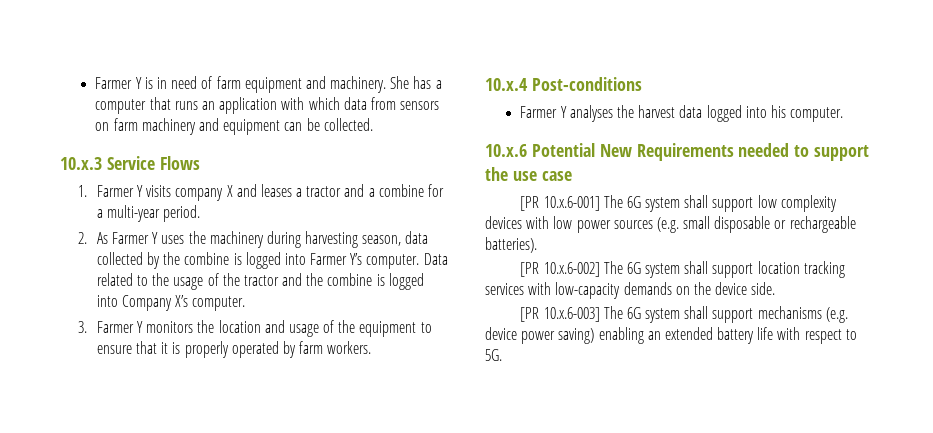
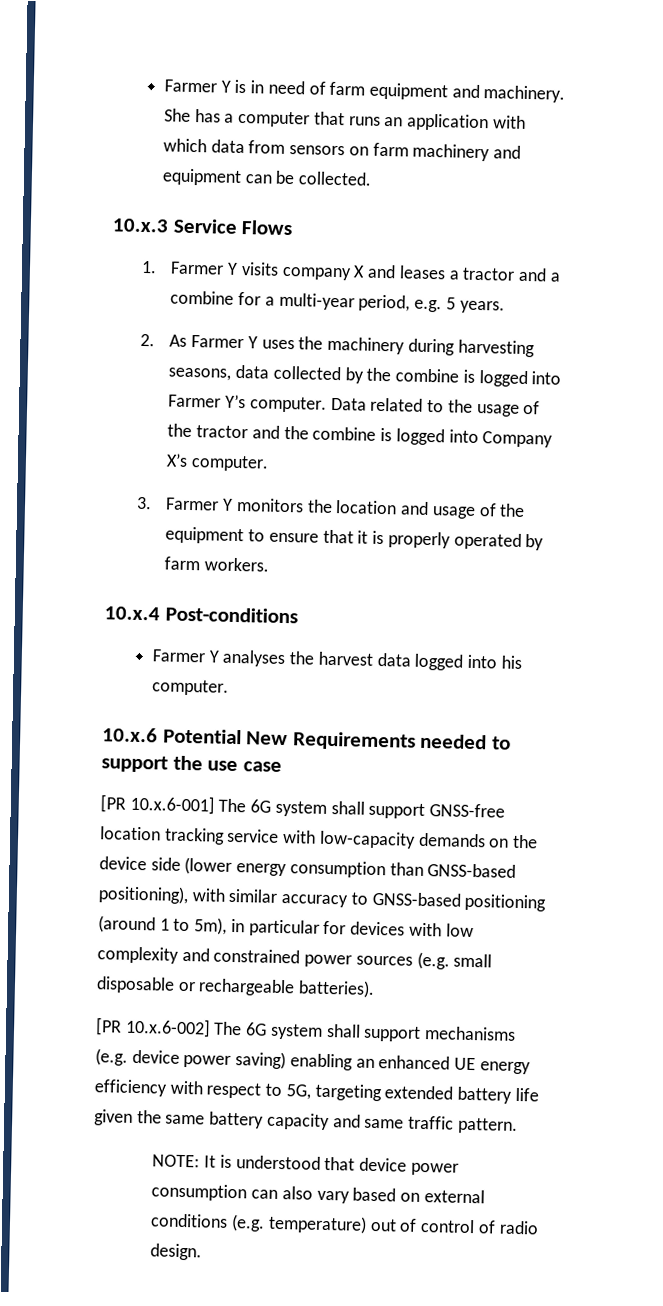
- 1. Farmer Y visits company X and leases a tractor and a combine for a multi-year period.
+ 1. Farmer Y visits company X and leases a tractor and a combine for a multi-year period, e.g. 5 years.
- 2. As Farmer Y uses the machinery during harvesting season, data collected by the combine is logged into Farmer Y’s computer.
+ 2. As Farmer Y uses the machinery during harvesting seasons, data collected by the combine is logged into Farmer Y’s computer.
- [PR 10.x.6-001] The 6G system shall support low complexity devices with low power sources (e.g. small disposable or rechargeable batteries).
+ [PR 10.x.6-001] The 6G system shall support GNSS-free location tracking service with low-capacity demands on the device side (lower energy consumption than GNSS-based positioning), with similar accuracy to GNSS-based positioning (around 1 to 5m), in particular for devices with low complexity and constrained power sources (e.g. small disposable or rechargeable batteries).
- [PR 10.x.6-002] The 6G system shall support location tracking services with low-capacity demands on the device side.
- [PR 10.x.6-003] The 6G system shall support mechanisms (e.g. device power saving) enabling an extended battery life with respect to 5G.
+ [PR 10.x.6-002] The 6G system shall support mechanisms (e.g. device power saving) enabling an enhanced UE energy efficiency with respect to 5G, targeting extended battery life given the same battery capacity and same traffic pattern.
+ NOTE: It is understood that device power consumption can also vary based on external conditions (e.g. temperature) out of control of radio design.

